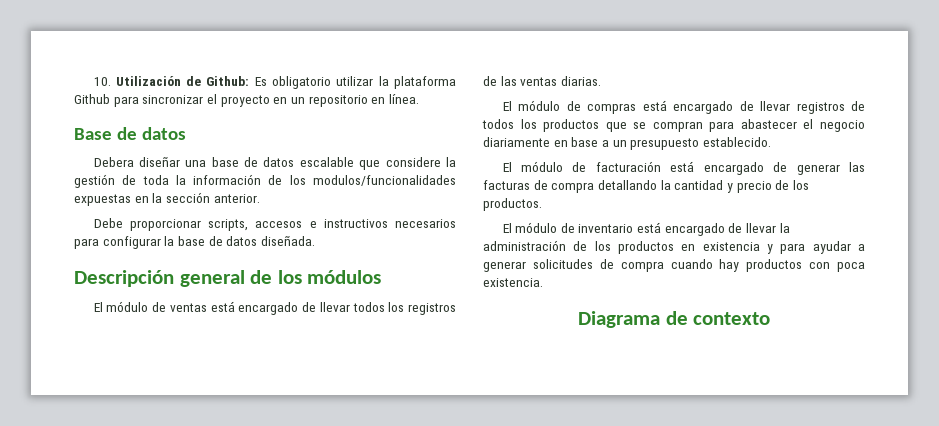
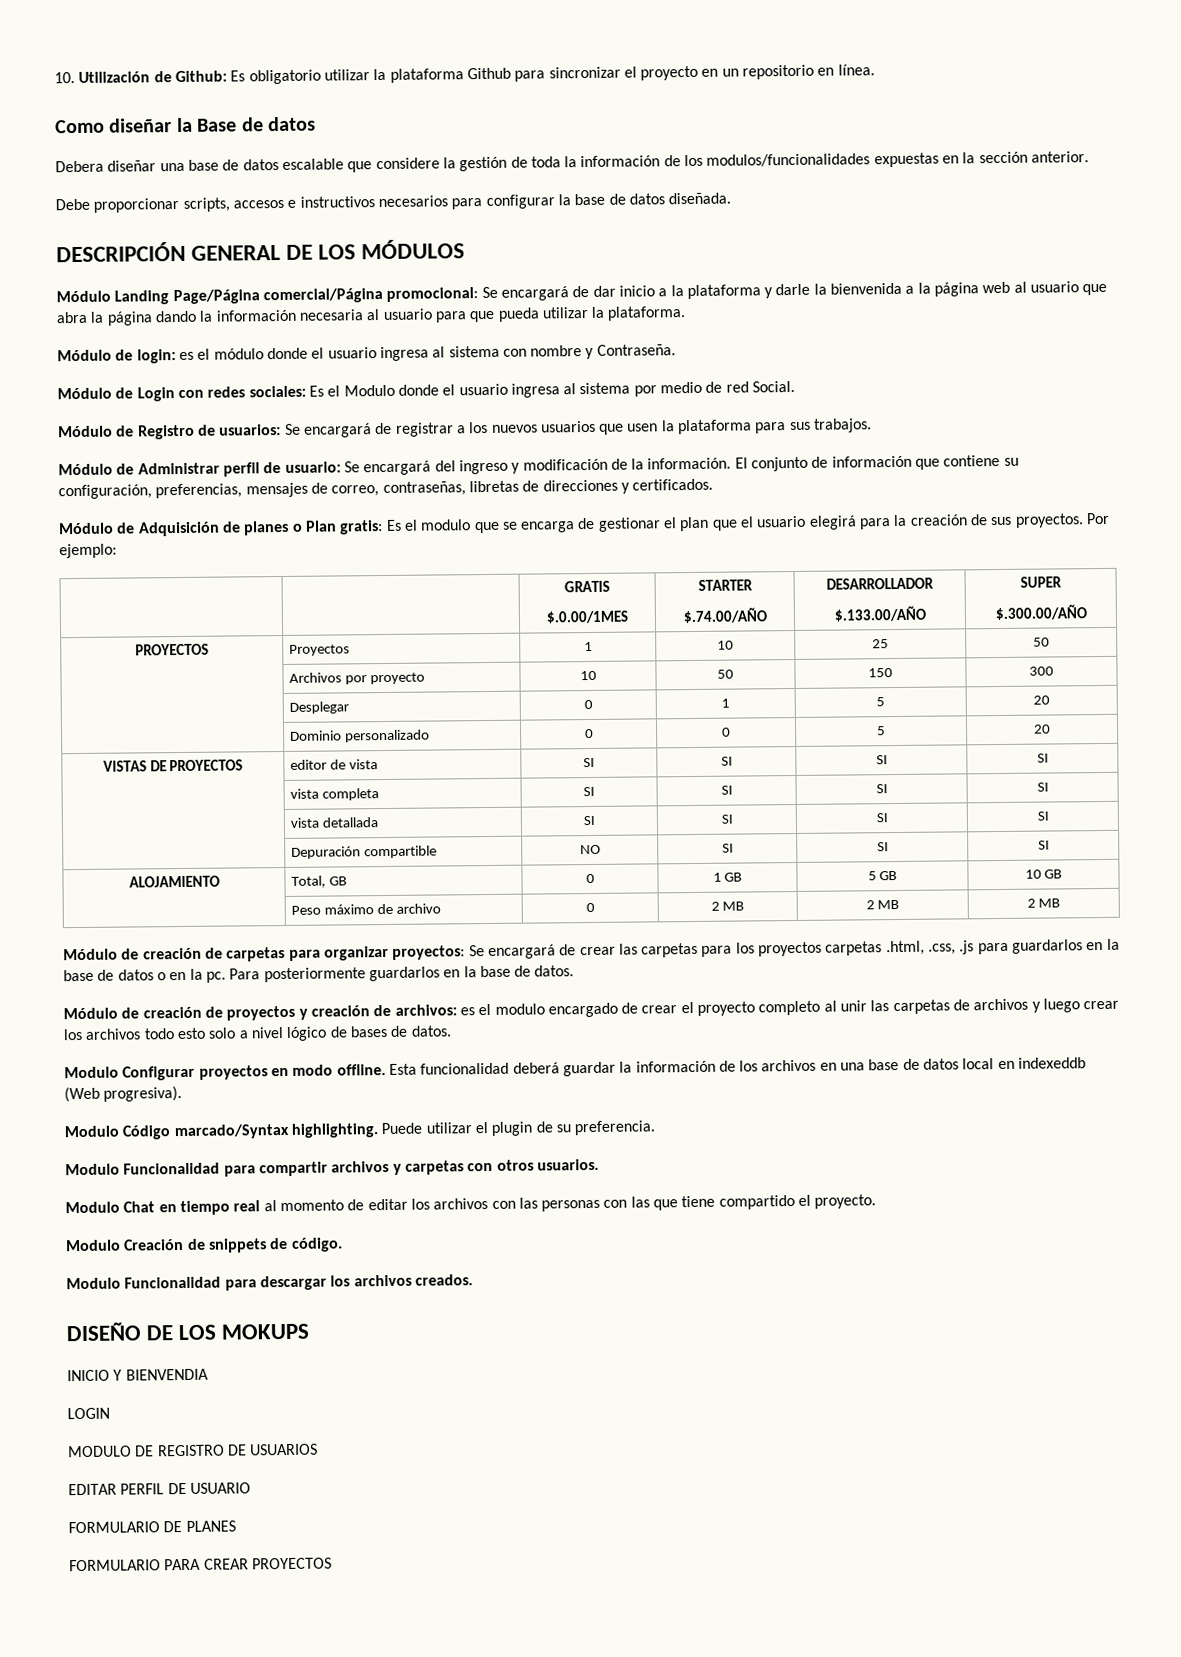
- Base de datos
+ Como diseñar la Base de datos
- Descripción general de los módulos
- El módulo de ventas está encargado de llevar todos los registros de las ventas diarias.
- El módulo de compras está encargado de llevar registros de todos los productos que se compran para abastecer el negocio diariamente en base a un presupuesto establecido.
- El módulo de facturación está encargado de generar las facturas de compra detallando la cantidad y precio de los productos.
- El módulo de inventario está encargado de llevar la administración de los productos en existencia y para ayudar a generar solicitudes de compra cuando hay productos con poca existencia.
- Diagrama de contexto
+ DESCRIPCIÓN GENERAL DE LOS MÓDULOS
+ Módulo Landing Page/Página comercial/Página promocional: Se encargará de dar inicio a la plataforma y darle la bienvenida a la página web al usuario que abra la página dando la información necesaria al usuario para que pueda utilizar la plataforma.
+ Módulo de login: es el módulo donde el usuario ingresa al sistema con nombre y Contraseña.
+ Módulo de Login con redes sociales: Es el Modulo donde el usuario ingresa al sistema por medio de red Social.
+ Módulo de Registro de usuarios: Se encargará de registrar a los nuevos usuarios que usen la plataforma para sus trabajos.
+ Módulo de Administrar perfil de usuario: Se encargará del ingreso y modificación de la información. El conjunto de información que contiene su configuración, preferencias, mensajes de correo, contraseñas, libretas de direcciones y certificados.
+ Módulo de Adquisición de planes o Plan gratis: Es el modulo que se encarga de gestionar el plan que el usuario elegirá para la creación de sus proyectos. Por ejemplo:
+ | | GRATIS
+ $.0.00/1MES | STARTER
+ $.74.00/AÑO | DESARROLLADOR
+ $.133.00/AÑO | SUPER
+ $.300.00/AÑO
+ PROYECTOS | Proyectos | 1 | 10 | 25 | 50
+ | Archivos por proyecto | 10 | 50 | 150 | 300
+ | Desplegar | 0 | 1 | 5 | 20
+ | Dominio personalizado | 0 | 0 | 5 | 20
+ VISTAS DE PROYECTOS | editor de vista | SI | SI | SI | SI
+ | vista completa | SI | SI | SI | SI
+ | vista detallada | SI | SI | SI | SI
+ | Depuración compartible | NO | SI | SI | SI
+ ALOJAMIENTO | Total, GB | 0 | 1 GB | 5 GB | 10 GB
+ | Peso máximo de archivo | 0 | 2 MB | 2 MB | 2 MB
+ Módulo de creación de carpetas para organizar proyectos: Se encargará de crear las carpetas para los proyectos carpetas .html, .css, .js para guardarlos en la base de datos o en la pc. Para posteriormente guardarlos en la base de datos.
+ Módulo de creación de proyectos y creación de archivos: es el modulo encargado de crear el proyecto completo al unir las carpetas de archivos y luego crear los archivos todo esto solo a nivel lógico de bases de datos.
+ Modulo Configurar proyectos en modo offline. Esta funcionalidad deberá guardar la información de los archivos en una base de datos local en indexeddb (Web progresiva).
+ Modulo Código marcado/Syntax highlighting. Puede utilizar el plugin de su preferencia.
+ Modulo Funcionalidad para compartir archivos y carpetas con otros usuarios.
+ Modulo Chat en tiempo real al momento de editar los archivos con las personas con las que tiene compartido el proyecto.
+ Modulo Creación de snippets de código.
+ Modulo Funcionalidad para descargar los archivos creados.
+ DISEÑO DE LOS MOKUPS
+ INICIO Y BIENVENDIA
+ LOGIN
+ MODULO DE REGISTRO DE USUARIOS
+ EDITAR PERFIL DE USUARIO
+ FORMULARIO DE PLANES
+ FORMULARIO PARA CREAR PROYECTOS

